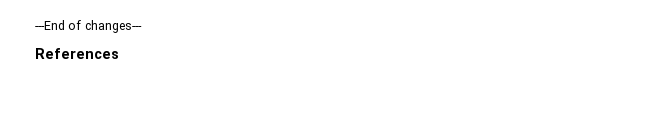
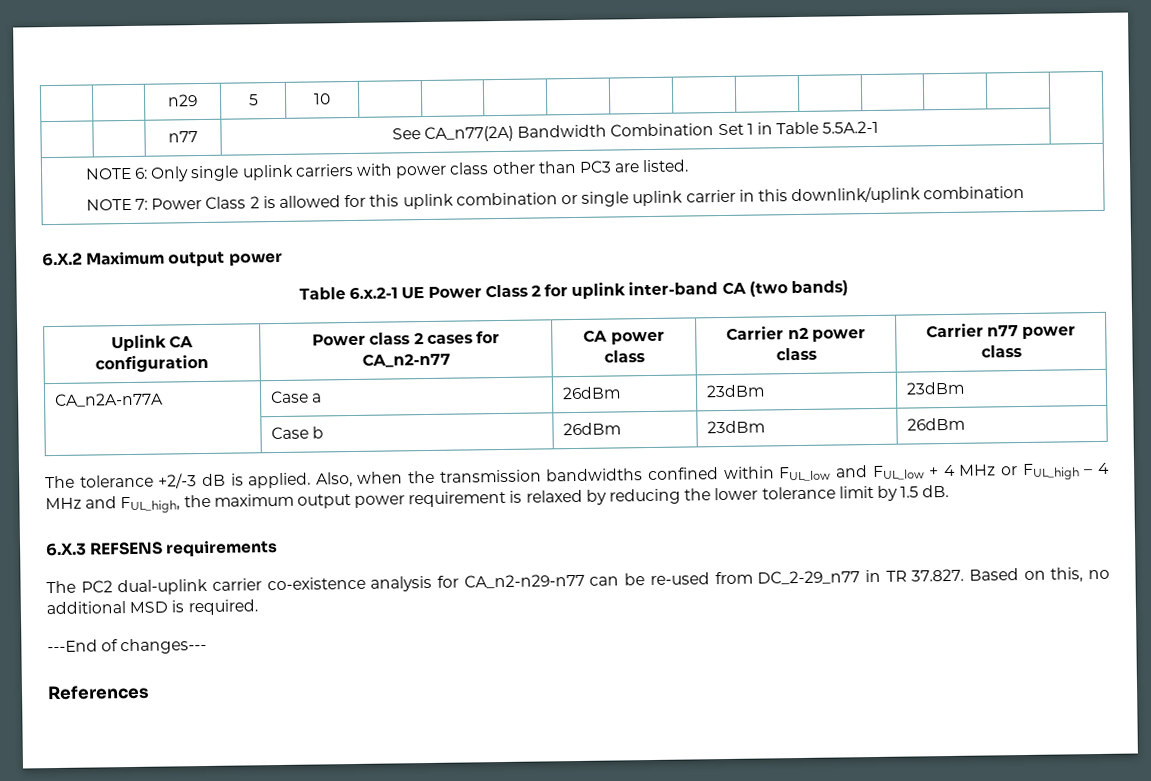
+ | | n29 | 5 | 10 | | | | | | | | | | | |
+ | | n77 | See CA_n77(2A) Bandwidth Combination Set 1 in Table 5.5A.2-1 |
+ NOTE 6: Only single uplink carriers with power class other than PC3 are listed.
+ NOTE 7: Power Class 2 is allowed for this uplink combination or single uplink carrier in this downlink/uplink combination
+ 6.X.2 Maximum output power
+ Table 6.x.2-1 UE Power Class 2 for uplink inter-band CA (two bands)
+ Uplink CA configuration | Power class 2 cases for CA_n2-n77 | CA power class | Carrier n2 power class | Carrier n77 power class
+ CA_n2A-n77A | Case a | 26dBm | 23dBm | 23dBm
+ | Case b | 26dBm | 23dBm | 26dBm
+ The tolerance +2/-3 dB is applied. Also, when the transmission bandwidths confined within FUL_low and FUL_low + 4 MHz or FUL_high – 4 MHz and FUL_high, the maximum output power requirement is relaxed by reducing the lower tolerance limit by 1.5 dB.
+ 6.X.3 REFSENS requirements
+ The PC2 dual-uplink carrier co-existence analysis for CA_n2-n29-n77 can be re-used from DC_2-29_n77 in TR 37.827. Based on this, no additional MSD is required.

